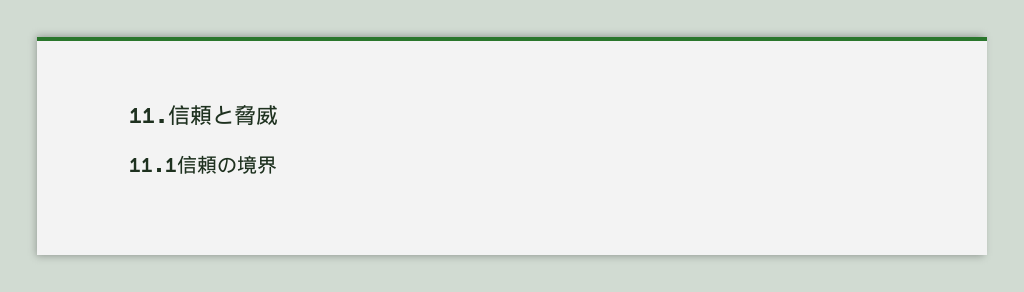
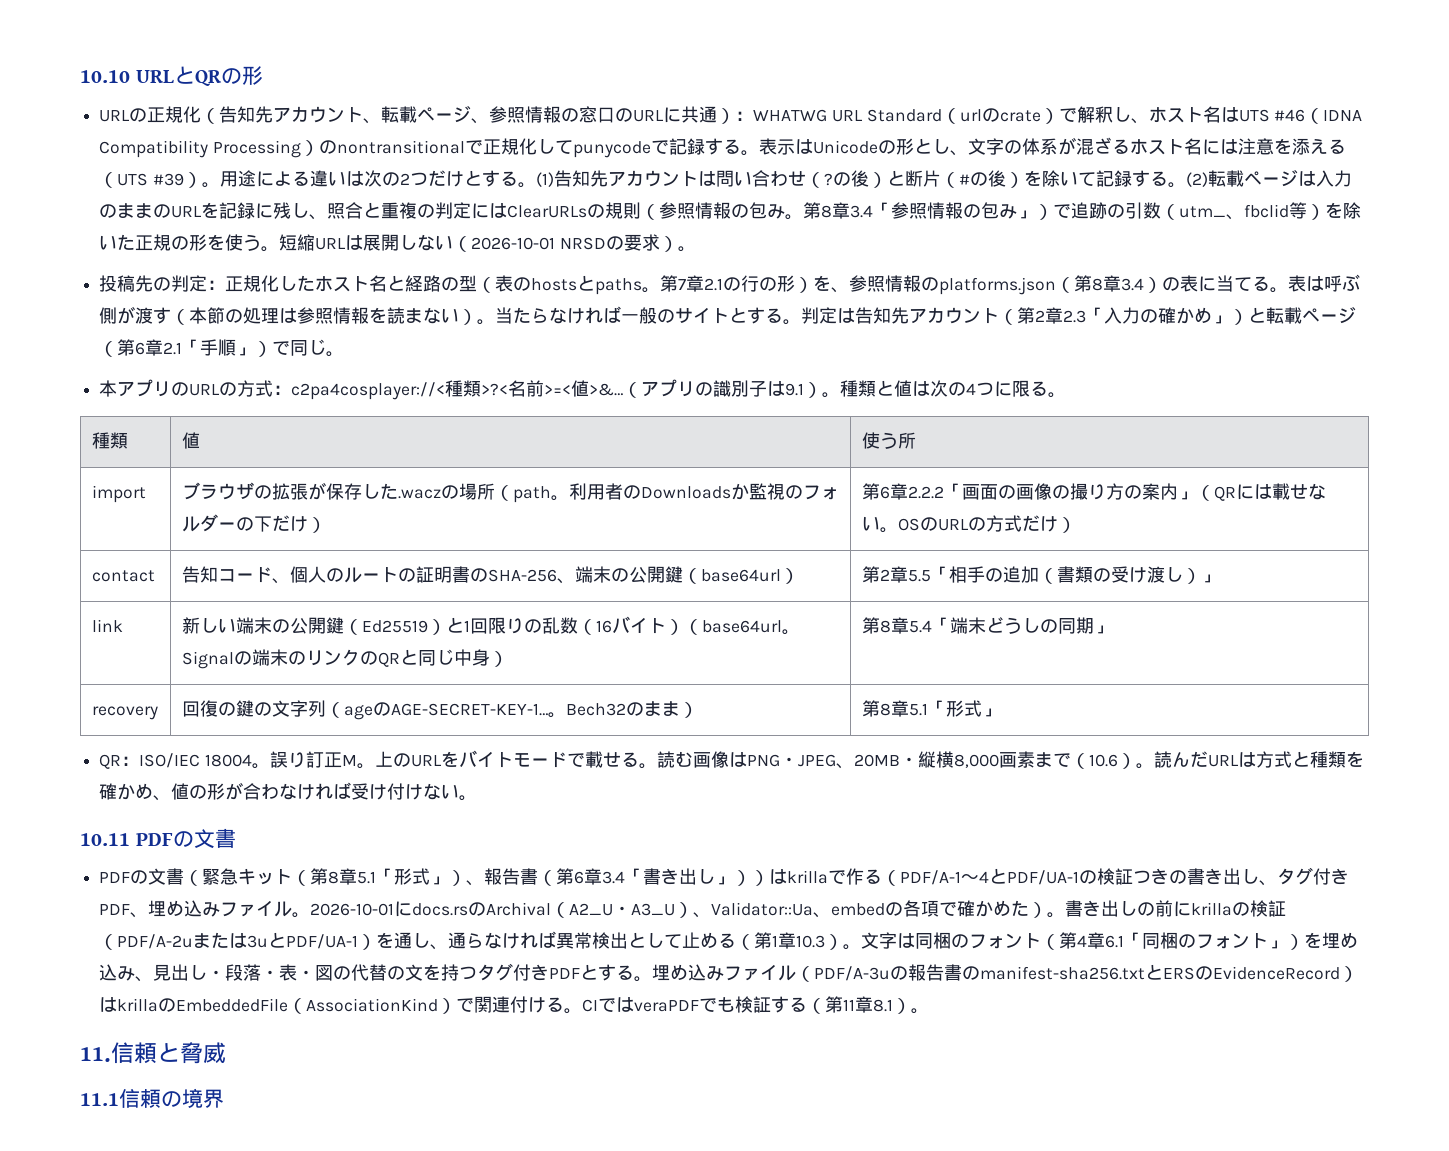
+ 10.10 URLとQRの形
+ URLの正規化（告知先アカウント、転載ページ、参照情報の窓口のURLに共通）：WHATWG URL Standard（urlのcrate）で解釈し、ホスト名はUTS #46（IDNA Compatibility Processing）のnontransitionalで正規化してpunycodeで記録する。表示はUnicodeの形とし、文字の体系が混ざるホスト名には注意を添える（UTS #39）。用途による違いは次の2つだけとする。(1)告知先アカウントは問い合わせ（?の後）と断片（#の後）を除いて記録する。(2)転載ページは入力のままのURLを記録に残し、照合と重複の判定にはClearURLsの規則（参照情報の包み。第8章3.4「参照情報の包み」）で追跡の引数（utm_、fbclid等）を除いた正規の形を使う。短縮URLは展開しない（2026-10-01 NRSDの要求）。
+ 投稿先の判定：正規化したホスト名と経路の型（表のhostsとpaths。第7章2.1の行の形）を、参照情報のplatforms.json（第8章3.4）の表に当てる。表は呼ぶ側が渡す（本節の処理は参照情報を読まない）。当たらなければ一般のサイトとする。判定は告知先アカウント（第2章2.3「入力の確かめ」）と転載ページ（第6章2.1「手順」）で同じ。
+ 本アプリのURLの方式：c2pa4cosplayer://<種類>?<名前>=<値>&…（アプリの識別子は9.1）。種類と値は次の4つに限る。
+ 種類 | 値 | 使う所
+ import | ブラウザの拡張が保存した.waczの場所（path。利用者のDownloadsか監視のフォルダーの下だけ） | 第6章2.2.2「画面の画像の撮り方の案内」（QRには載せない。OSのURLの方式だけ）
+ contact | 告知コード、個人のルートの証明書のSHA-256、端末の公開鍵（base64url） | 第2章5.5「相手の追加（書類の受け渡し）」
+ link | 新しい端末の公開鍵（Ed25519）と1回限りの乱数（16バイト）（base64url。Signalの端末のリンクのQRと同じ中身） | 第8章5.4「端末どうしの同期」
+ recovery | 回復の鍵の文字列（ageのAGE-SECRET-KEY-1…。Bech32のまま） | 第8章5.1「形式」
+ QR：ISO/IEC 18004。誤り訂正M。上のURLをバイトモードで載せる。読む画像はPNG・JPEG、20MB・縦横8,000画素まで（10.6）。読んだURLは方式と種類を確かめ、値の形が合わなければ受け付けない。
+ 10.11 PDFの文書
+ PDFの文書（緊急キット（第8章5.1「形式」）、報告書（第6章3.4「書き出し」））はkrillaで作る（PDF/A-1〜4とPDF/UA-1の検証つきの書き出し、タグ付きPDF、埋め込みファイル。2026-10-01にdocs.rsのArchival（A2_U・A3_U）、Validator::Ua、embedの各項で確かめた）。書き出しの前にkrillaの検証（PDF/A-2uまたは3uとPDF/UA-1）を通し、通らなければ異常検出として止める（第1章10.3）。文字は同梱のフォント（第4章6.1「同梱のフォント」）を埋め込み、見出し・段落・表・図の代替の文を持つタグ付きPDFとする。埋め込みファイル（PDF/A-3uの報告書のmanifest-sha256.txtとERSのEvidenceRecord）はkrillaのEmbeddedFile（AssociationKind）で関連付ける。CIではveraPDFでも検証する（第11章8.1）。

